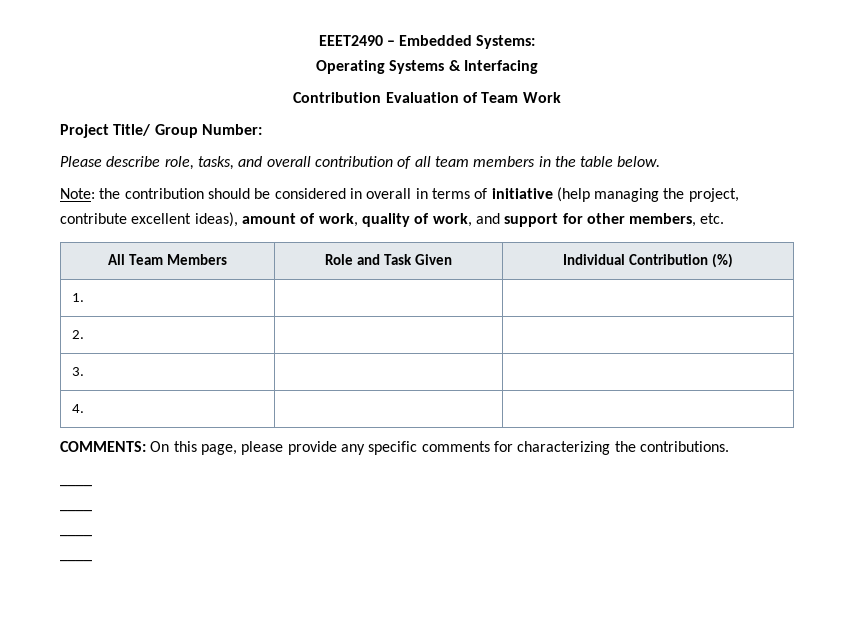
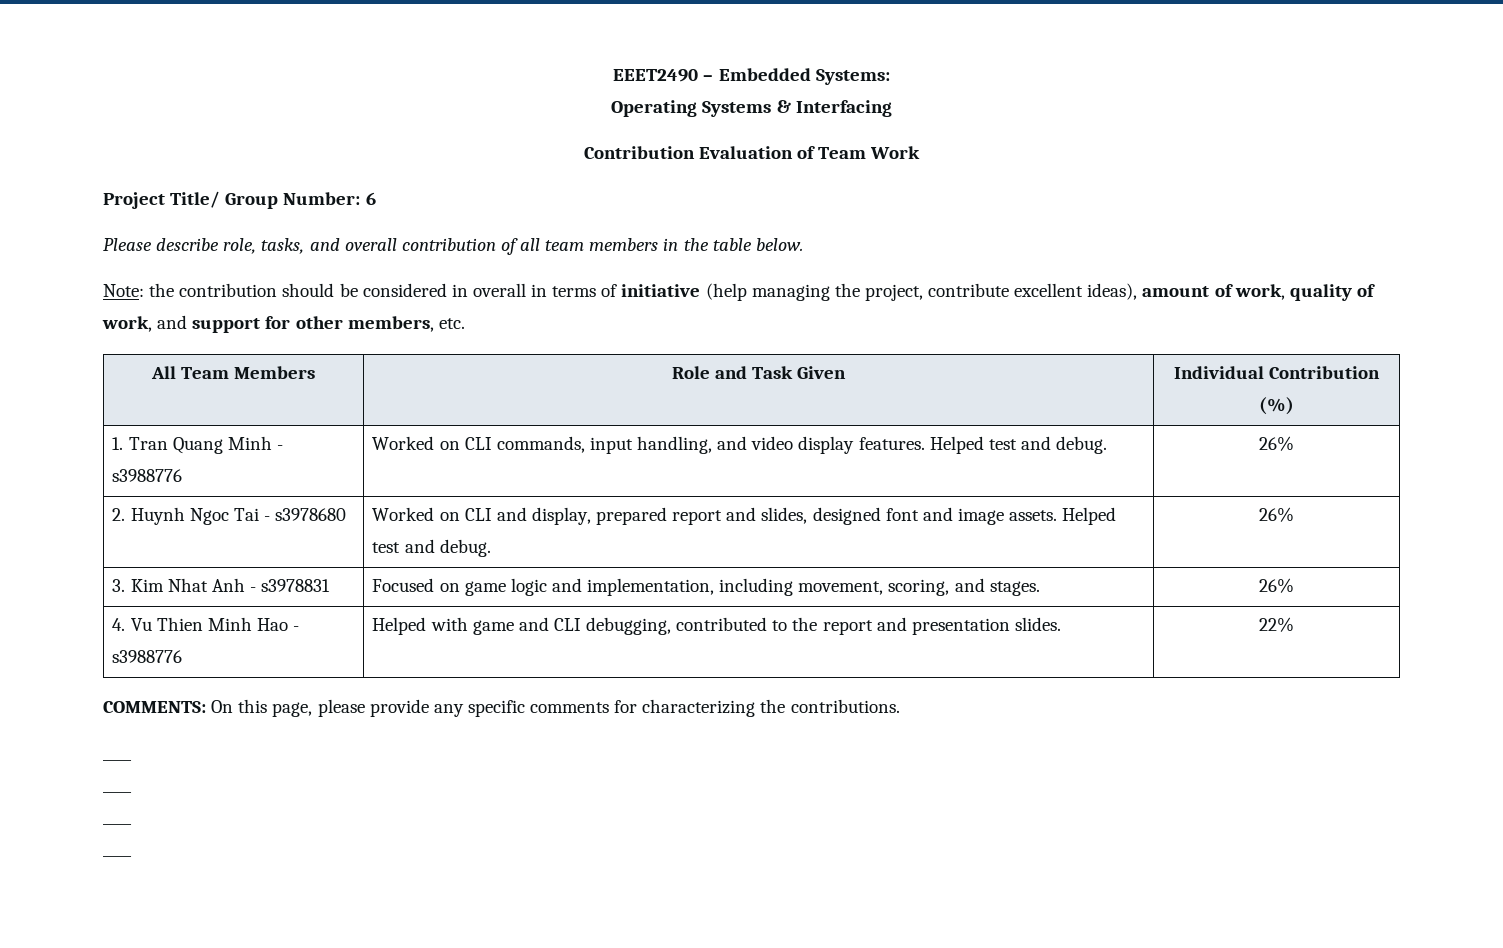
- Project Title/ Group Number:
+ Project Title/ Group Number: 6
- 1. | |
- 2. | |
- 3. | |
- 4. | |
+ 1. Tran Quang Minh - s3988776 | Worked on CLI commands, input handling, and video display features. Helped test and debug. | 26%
+ 2. Huynh Ngoc Tai - s3978680 | Worked on CLI and display, prepared report and slides, designed font and image assets. Helped test and debug. | 26%
+ 3. Kim Nhat Anh - s3978831 | Focused on game logic and implementation, including movement, scoring, and stages. | 26%
+ 4. Vu Thien Minh Hao - s3988776 | Helped with game and CLI debugging, contributed to the report and presentation slides. | 22%

